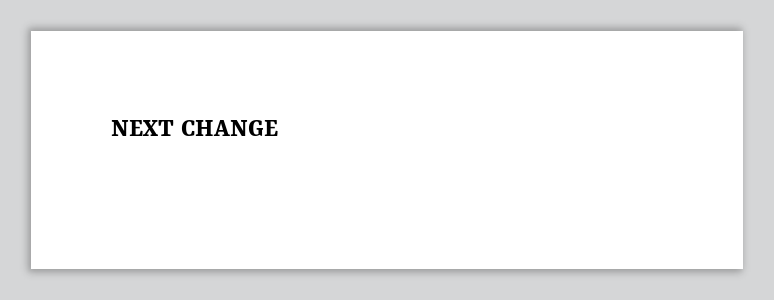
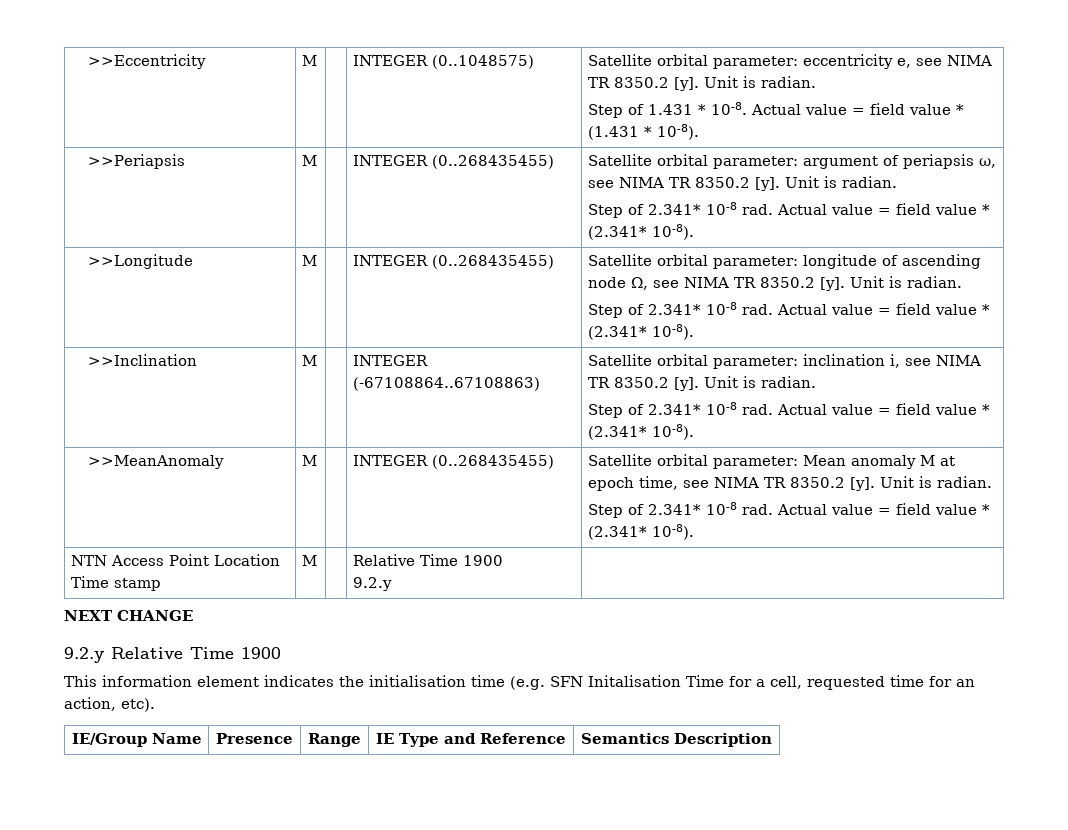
+ >>Eccentricity | M | | INTEGER (0..1048575) | Satellite orbital parameter: eccentricity e, see NIMA TR 8350.2 [y]. Unit is radian.
+ Step of 1.431 * 10-8. Actual value = field value * (1.431 * 10-8).
+ >>Periapsis | M | | INTEGER (0..268435455) | Satellite orbital parameter: argument of periapsis ω, see NIMA TR 8350.2 [y]. Unit is radian.
+ Step of 2.341* 10-8 rad. Actual value = field value * (2.341* 10-8).
+ >>Longitude | M | | INTEGER (0..268435455) | Satellite orbital parameter: longitude of ascending node Ω, see NIMA TR 8350.2 [y]. Unit is radian.
+ Step of 2.341* 10-8 rad. Actual value = field value * (2.341* 10-8).
+ >>Inclination | M | | INTEGER (-67108864..67108863) | Satellite orbital parameter: inclination i, see NIMA TR 8350.2 [y]. Unit is radian.
+ Step of 2.341* 10-8 rad. Actual value = field value * (2.341* 10-8).
+ >>MeanAnomaly | M | | INTEGER (0..268435455) | Satellite orbital parameter: Mean anomaly M at epoch time, see NIMA TR 8350.2 [y]. Unit is radian.
+ Step of 2.341* 10-8 rad. Actual value = field value * (2.341* 10-8).
+ NTN Access Point Location Time stamp | M | | Relative Time 1900
+ 9.2.y |
  NEXT CHANGE
+ 9.2.y Relative Time 1900
+ This information element indicates the initialisation time (e.g. SFN Initalisation Time for a cell, requested time for an action, etc).
+ IE/Group Name | Presence | Range | IE Type and Reference | Semantics Description

